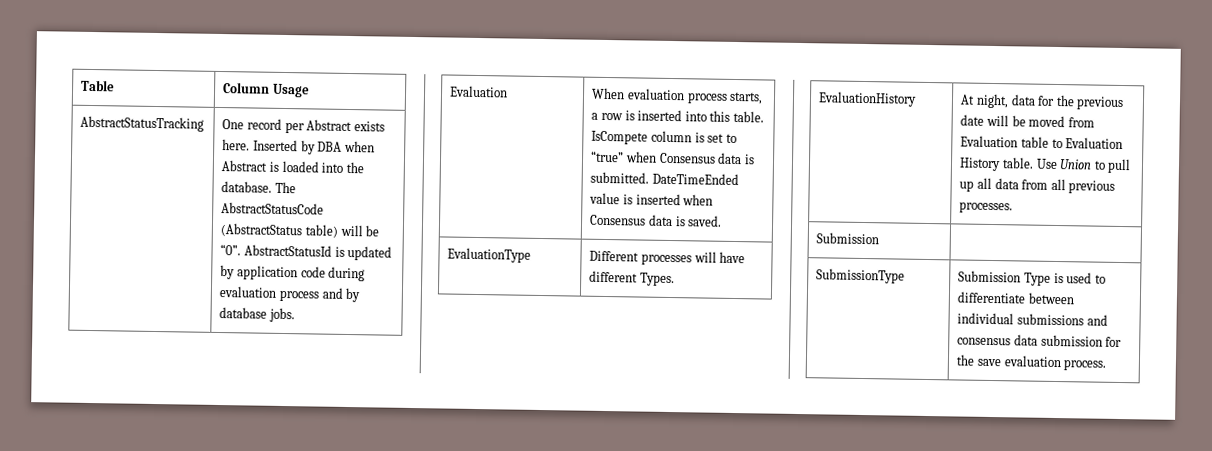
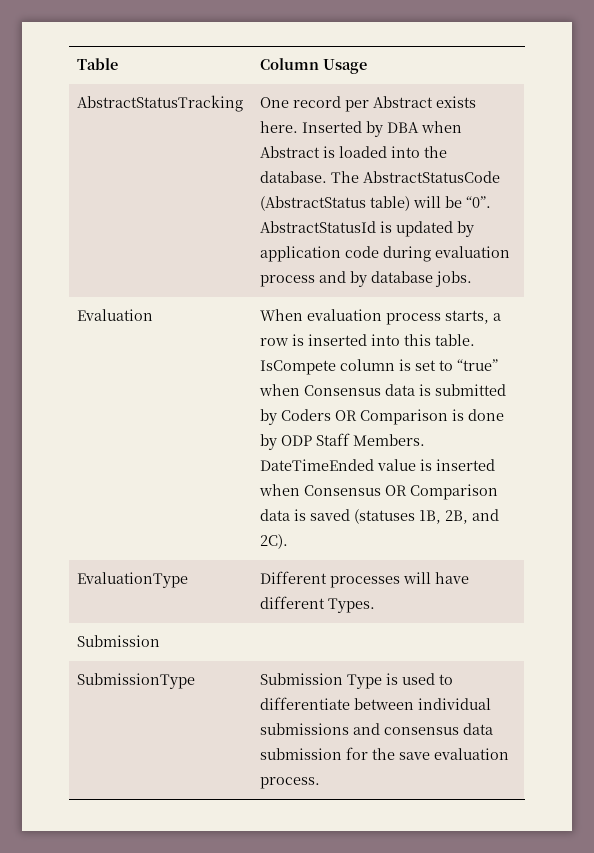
- IsCompete column is set to “true” when Consensus data is submitted.
+ IsCompete column is set to “true” when Consensus data is submitted by Coders OR Comparison is done by ODP Staff Members.
- DateTimeEnded value is inserted when Consensus data is saved.
+ DateTimeEnded value is inserted when Consensus OR Comparison data is saved (statuses 1B, 2B, and 2C).
- EvaluationHistory | At night, data for the previous date will be moved from Evaluation table to Evaluation History table. Use Union to pull up all data from all previous processes.

